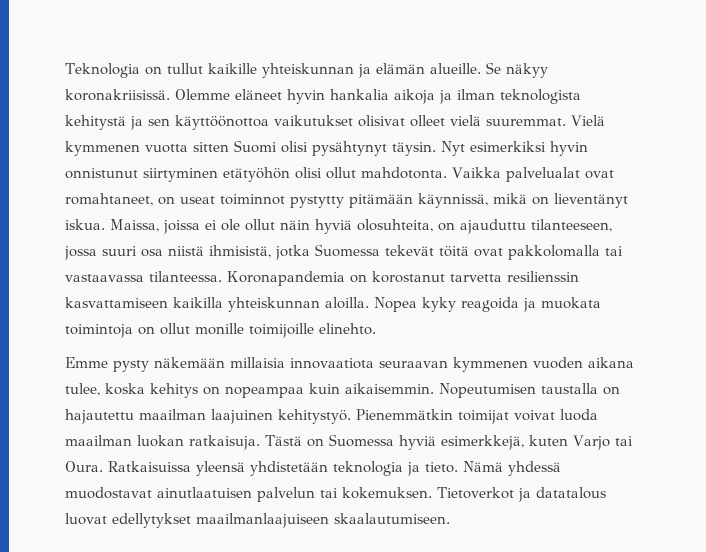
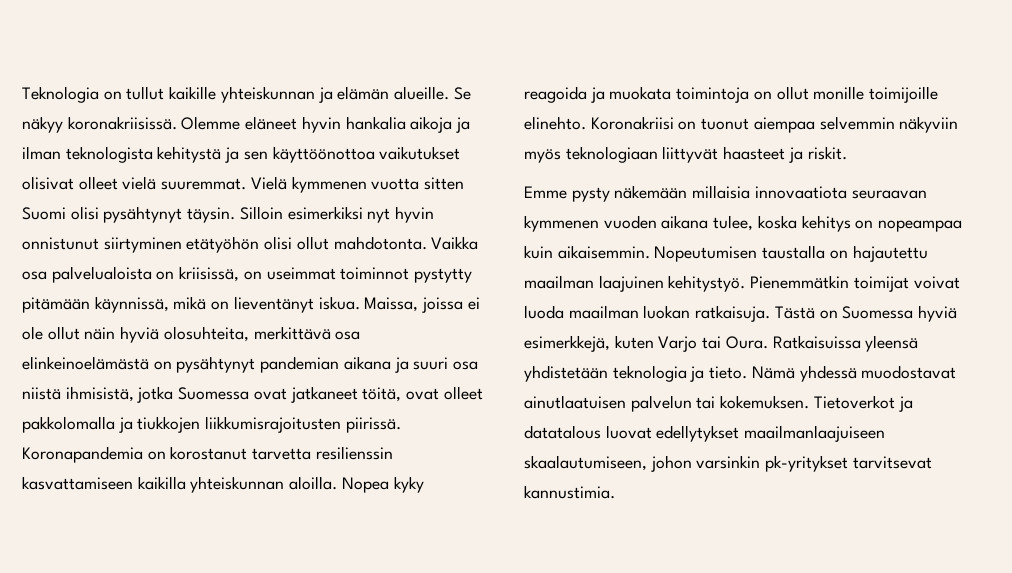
- Nyt esimerkiksi hyvin onnistunut siirtyminen etätyöhön olisi ollut mahdotonta.
+ Silloin esimerkiksi nyt hyvin onnistunut siirtyminen etätyöhön olisi ollut mahdotonta.
- Vaikka palvelualat ovat romahtaneet, on useat toiminnot pystytty pitämään käynnissä, mikä on lieventänyt iskua.
+ Vaikka osa palvelualoista on kriisissä, on useimmat toiminnot pystytty pitämään käynnissä, mikä on lieventänyt iskua.
- Maissa, joissa ei ole ollut näin hyviä olosuhteita, on ajauduttu tilanteeseen, jossa suuri osa niistä ihmisistä, jotka Suomessa tekevät töitä ovat pakkolomalla tai vastaavassa tilanteessa.
+ Maissa, joissa ei ole ollut näin hyviä olosuhteita, merkittävä osa elinkeinoelämästä on pysähtynyt pandemian aikana ja suuri osa niistä ihmisistä, jotka Suomessa ovat jatkaneet töitä, ovat olleet pakkolomalla ja tiukkojen liikkumisrajoitusten piirissä.
+ Koronakriisi on tuonut aiempaa selvemmin näkyviin myös teknologiaan liittyvät haasteet ja riskit.
- Tietoverkot ja datatalous luovat edellytykset maailmanlaajuiseen skaalautumiseen.
+ Tietoverkot ja datatalous luovat edellytykset maailmanlaajuiseen skaalautumiseen, johon varsinkin pk-yritykset tarvitsevat kannustimia.

